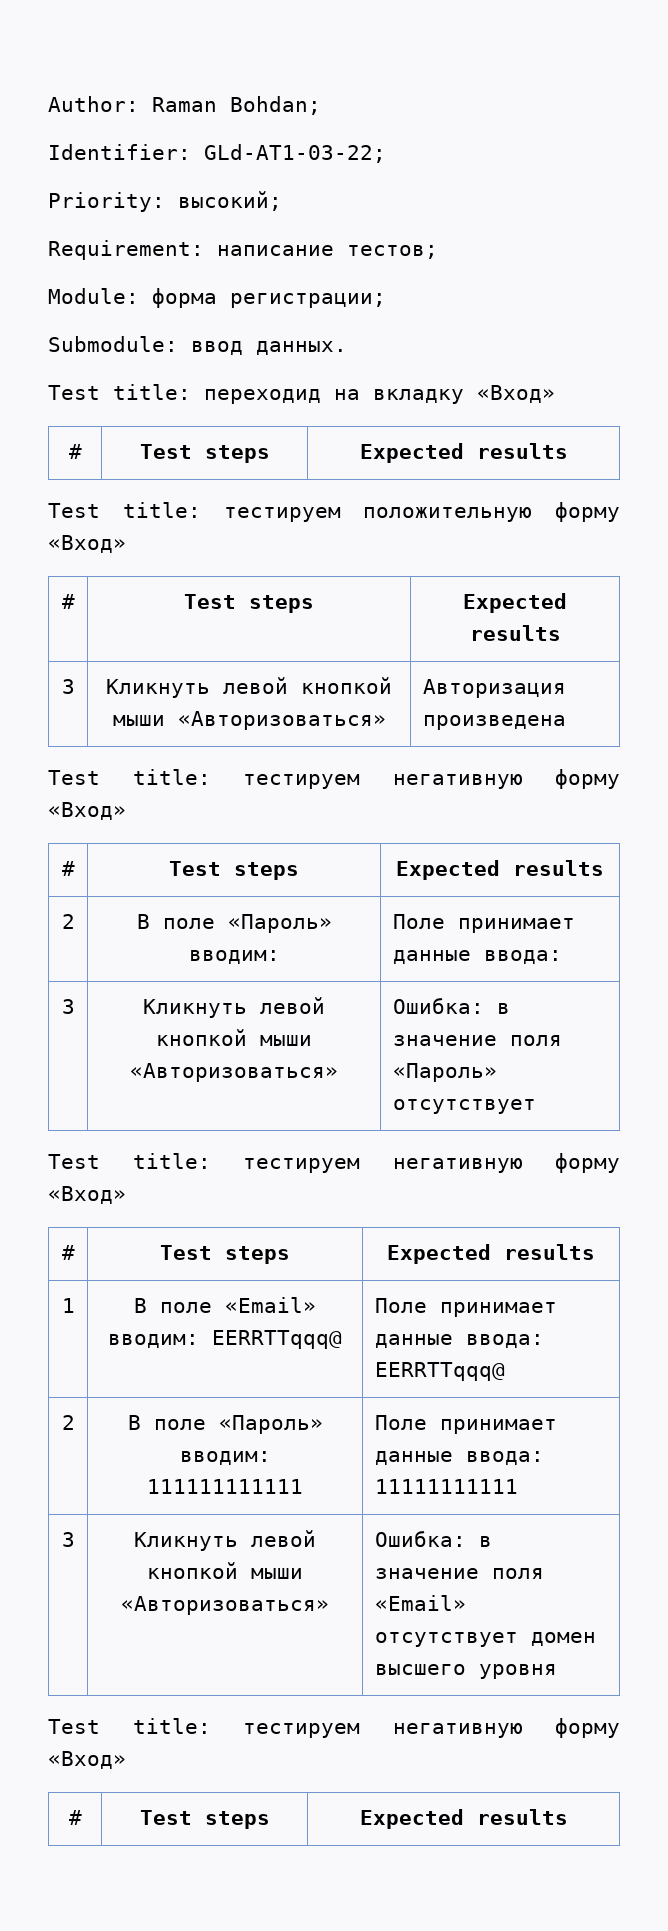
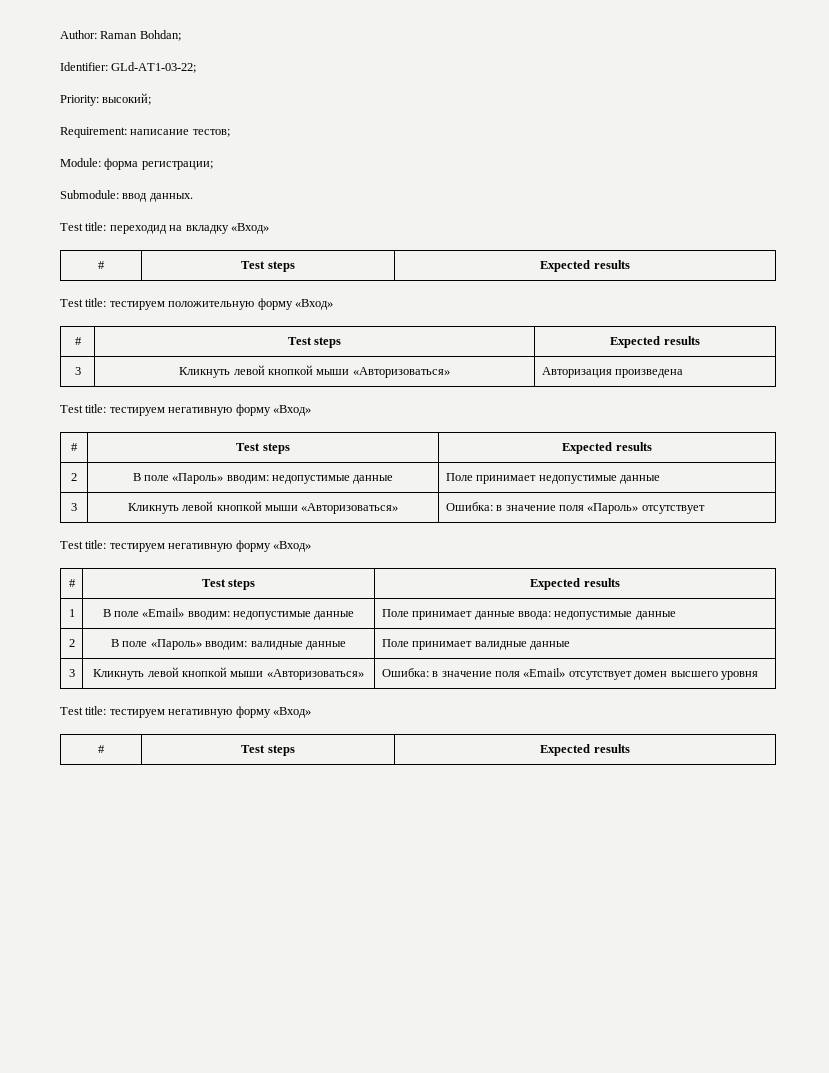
- 2 | В поле «Пароль» вводим: | Поле принимает данные ввода:
+ 2 | В поле «Пароль» вводим: недопустимые данные | Поле принимает недопустимые данные
- 1 | В поле «Email» вводим: EERRTTqqq@ | Поле принимает данные ввода: EERRTTqqq@
- 2 | В поле «Пароль» вводим: 111111111111 | Поле принимает данные ввода: 11111111111
+ 1 | В поле «Email» вводим: недопустимые данные | Поле принимает данные ввода: недопустимые данные
+ 2 | В поле «Пароль» вводим: валидные данные | Поле принимает валидные данные

